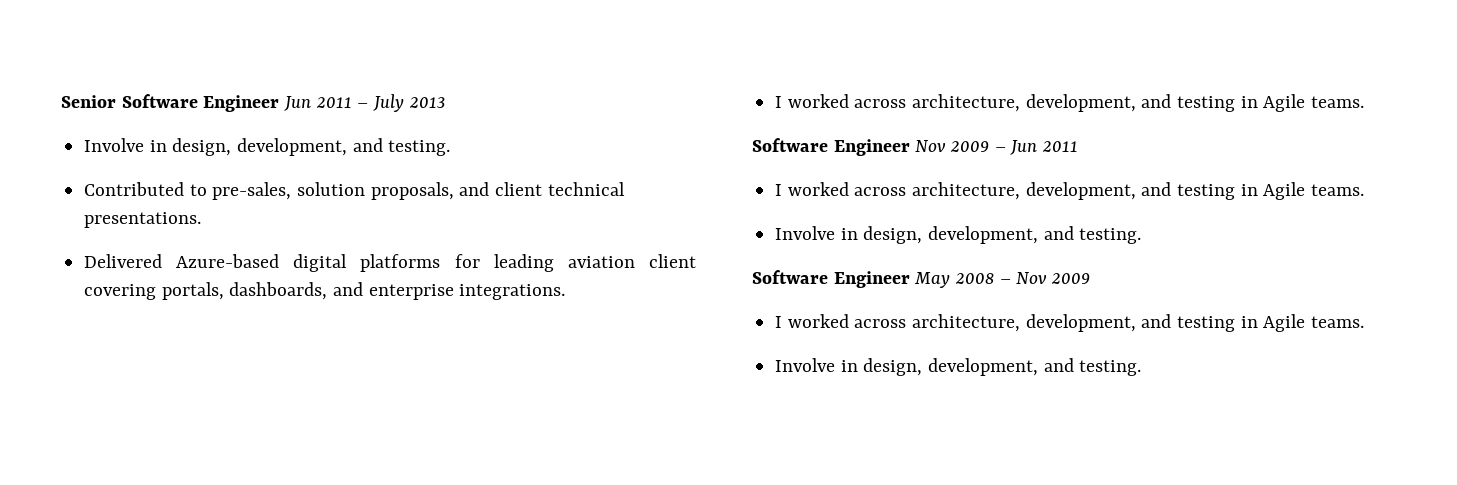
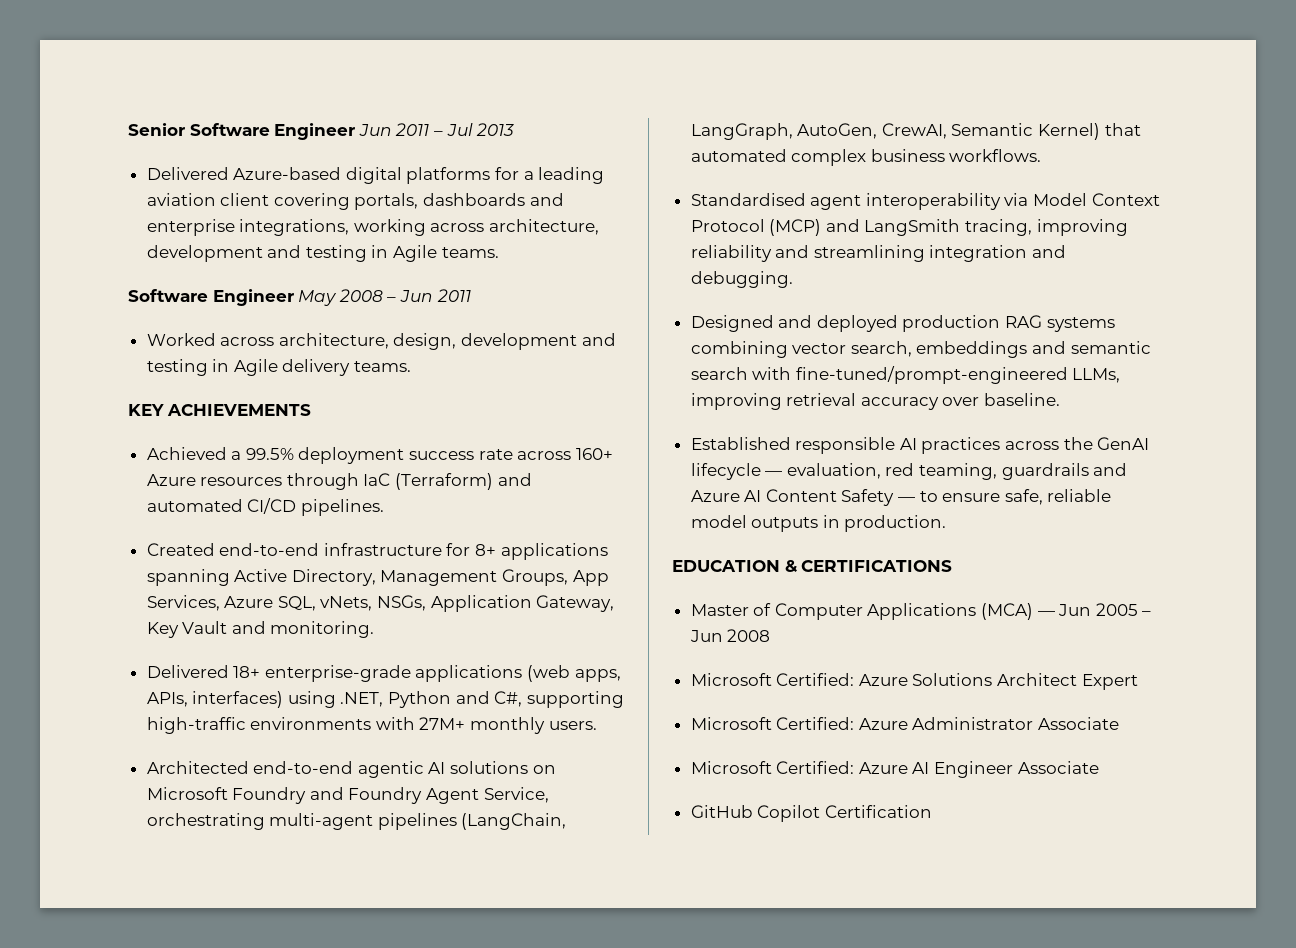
- Senior Software Engineer Jun 2011 – July 2013
- Involve in design, development, and testing.
- Contributed to pre-sales, solution proposals, and client technical presentations.
+ Senior Software Engineer Jun 2011 – Jul 2013
- Delivered Azure-based digital platforms for leading aviation client covering portals, dashboards, and enterprise integrations.
- I worked across architecture, development, and testing in Agile teams.
+ Delivered Azure-based digital platforms for a leading aviation client covering portals, dashboards and enterprise integrations, working across architecture, development and testing in Agile teams.
- Software Engineer Nov 2009 – Jun 2011
- I worked across architecture, development, and testing in Agile teams.
- Involve in design, development, and testing.
- Software Engineer May 2008 – Nov 2009
- I worked across architecture, development, and testing in Agile teams.
- Involve in design, development, and testing.
+ Software Engineer May 2008 – Jun 2011
+ Worked across architecture, design, development and testing in Agile delivery teams.
+ KEY ACHIEVEMENTS
+ Achieved a 99.5% deployment success rate across 160+ Azure resources through IaC (Terraform) and automated CI/CD pipelines.
+ Created end-to-end infrastructure for 8+ applications spanning Active Directory, Management Groups, App Services, Azure SQL, vNets, NSGs, Application Gateway, Key Vault and monitoring.
+ Delivered 18+ enterprise-grade applications (web apps, APIs, interfaces) using .NET, Python and C#, supporting high-traffic environments with 27M+ monthly users.
+ Architected end-to-end agentic AI solutions on Microsoft Foundry and Foundry Agent Service, orchestrating multi-agent pipelines (LangChain, LangGraph, AutoGen, CrewAI, Semantic Kernel) that automated complex business workflows.
+ Standardised agent interoperability via Model Context Protocol (MCP) and LangSmith tracing, improving reliability and streamlining integration and debugging.
+ Designed and deployed production RAG systems combining vector search, embeddings and semantic search with fine-tuned/prompt-engineered LLMs, improving retrieval accuracy over baseline.
+ Established responsible AI practices across the GenAI lifecycle — evaluation, red teaming, guardrails and Azure AI Content Safety — to ensure safe, reliable model outputs in production.
+ EDUCATION & CERTIFICATIONS
+ Master of Computer Applications (MCA) — Jun 2005 – Jun 2008
+ Microsoft Certified: Azure Solutions Architect Expert
+ Microsoft Certified: Azure Administrator Associate
+ Microsoft Certified: Azure AI Engineer Associate
+ GitHub Copilot Certification

